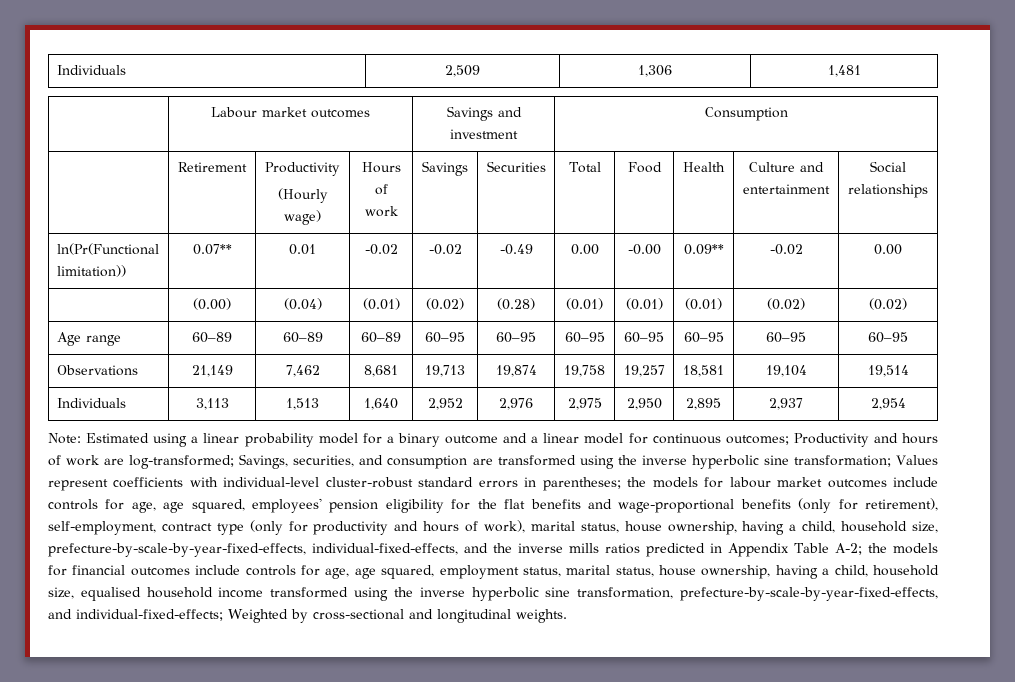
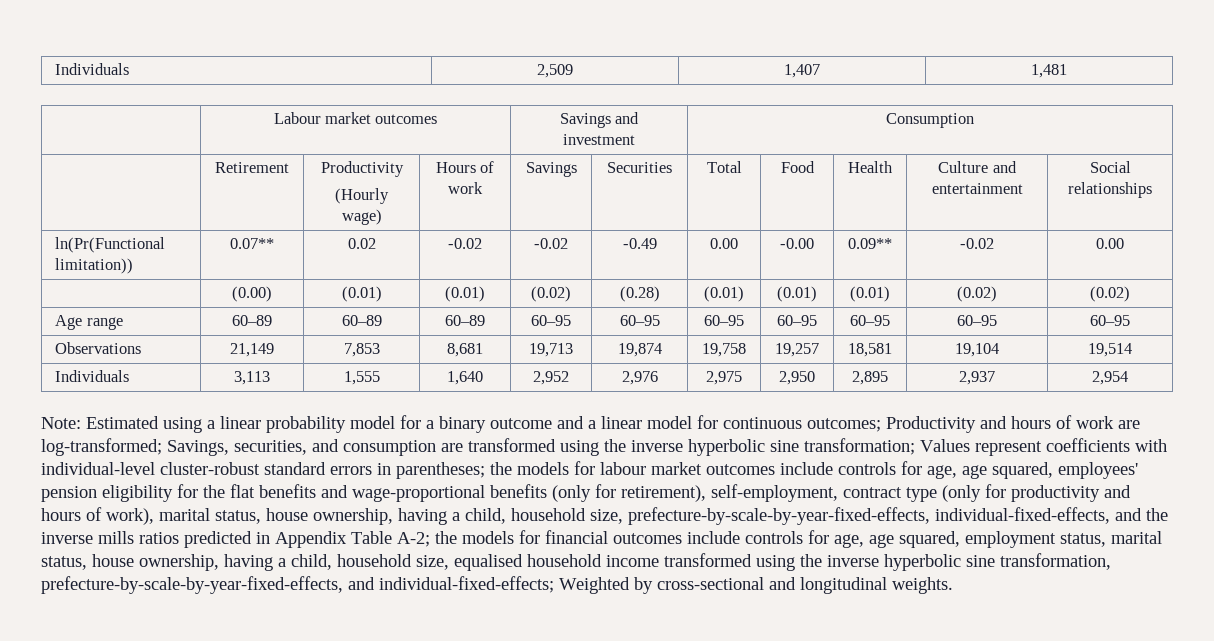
- Individuals | 2,509 | 1,306 | 1,481
+ Individuals | 2,509 | 1,407 | 1,481
- ln(Pr(Functional limitation)) | 0.07** | 0.01 | -0.02 | -0.02 | -0.49 | 0.00 | -0.00 | 0.09** | -0.02 | 0.00
+ ln(Pr(Functional limitation)) | 0.07** | 0.02 | -0.02 | -0.02 | -0.49 | 0.00 | -0.00 | 0.09** | -0.02 | 0.00
- | (0.00) | (0.04) | (0.01) | (0.02) | (0.28) | (0.01) | (0.01) | (0.01) | (0.02) | (0.02)
+ | (0.00) | (0.01) | (0.01) | (0.02) | (0.28) | (0.01) | (0.01) | (0.01) | (0.02) | (0.02)
- Observations | 21,149 | 7,462 | 8,681 | 19,713 | 19,874 | 19,758 | 19,257 | 18,581 | 19,104 | 19,514
+ Observations | 21,149 | 7,853 | 8,681 | 19,713 | 19,874 | 19,758 | 19,257 | 18,581 | 19,104 | 19,514
- Individuals | 3,113 | 1,513 | 1,640 | 2,952 | 2,976 | 2,975 | 2,950 | 2,895 | 2,937 | 2,954
+ Individuals | 3,113 | 1,555 | 1,640 | 2,952 | 2,976 | 2,975 | 2,950 | 2,895 | 2,937 | 2,954

